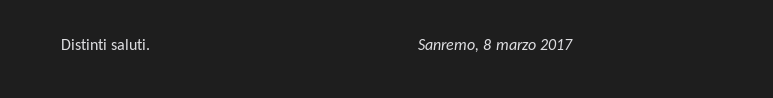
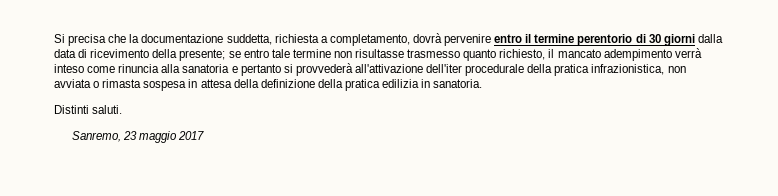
+ Si precisa che la documentazione suddetta, richiesta a completamento, dovrà pervenire entro il termine perentorio di 30 giorni dalla data di ricevimento della presente; se entro tale termine non risultasse trasmesso quanto richiesto, il mancato adempimento verrà inteso come rinuncia alla sanatoria e pertanto si provvederà all'attivazione dell'iter procedurale della pratica infrazionistica, non avviata o rimasta sospesa in attesa della definizione della pratica edilizia in sanatoria.
- Sanremo, 8 marzo 2017
+ Sanremo, 23 maggio 2017

